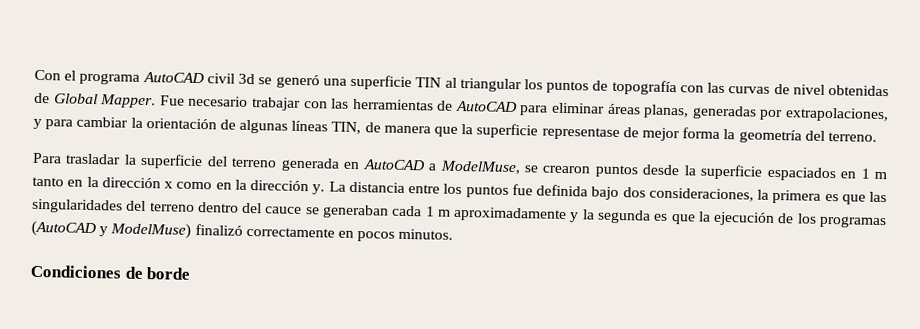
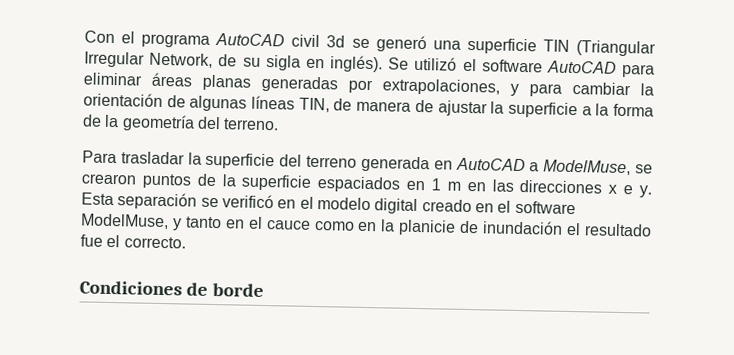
- Con el programa AutoCAD civil 3d se generó una superficie TIN al triangular los puntos de topografía con las curvas de nivel obtenidas de Global Mapper. Fue necesario trabajar con las herramientas de AutoCAD para eliminar áreas planas, generadas por extrapolaciones, y para cambiar la orientación de algunas líneas TIN, de manera que la superficie representase de mejor forma la geometría del terreno.
+ Con el programa AutoCAD civil 3d se generó una superficie TIN (Triangular Irregular Network, de su sigla en inglés). Se utilizó el software AutoCAD para eliminar áreas planas generadas por extrapolaciones, y para cambiar la orientación de algunas líneas TIN, de manera de ajustar la superficie a la forma de la geometría del terreno.
- Para trasladar la superficie del terreno generada en AutoCAD a ModelMuse, se crearon puntos desde la superficie espaciados en 1 m tanto en la dirección x como en la dirección y. La distancia entre los puntos fue definida bajo dos consideraciones, la primera es que las singularidades del terreno dentro del cauce se generaban cada 1 m aproximadamente y la segunda es que la ejecución de los programas (AutoCAD y ModelMuse) finalizó correctamente en pocos minutos.
+ Para trasladar la superficie del terreno generada en AutoCAD a ModelMuse, se crearon puntos de la superficie espaciados en 1 m en las direcciones x e y. Esta separación se verificó en el modelo digital creado en el software ModelMuse, y tanto en el cauce como en la planicie de inundación el resultado fue el correcto.

